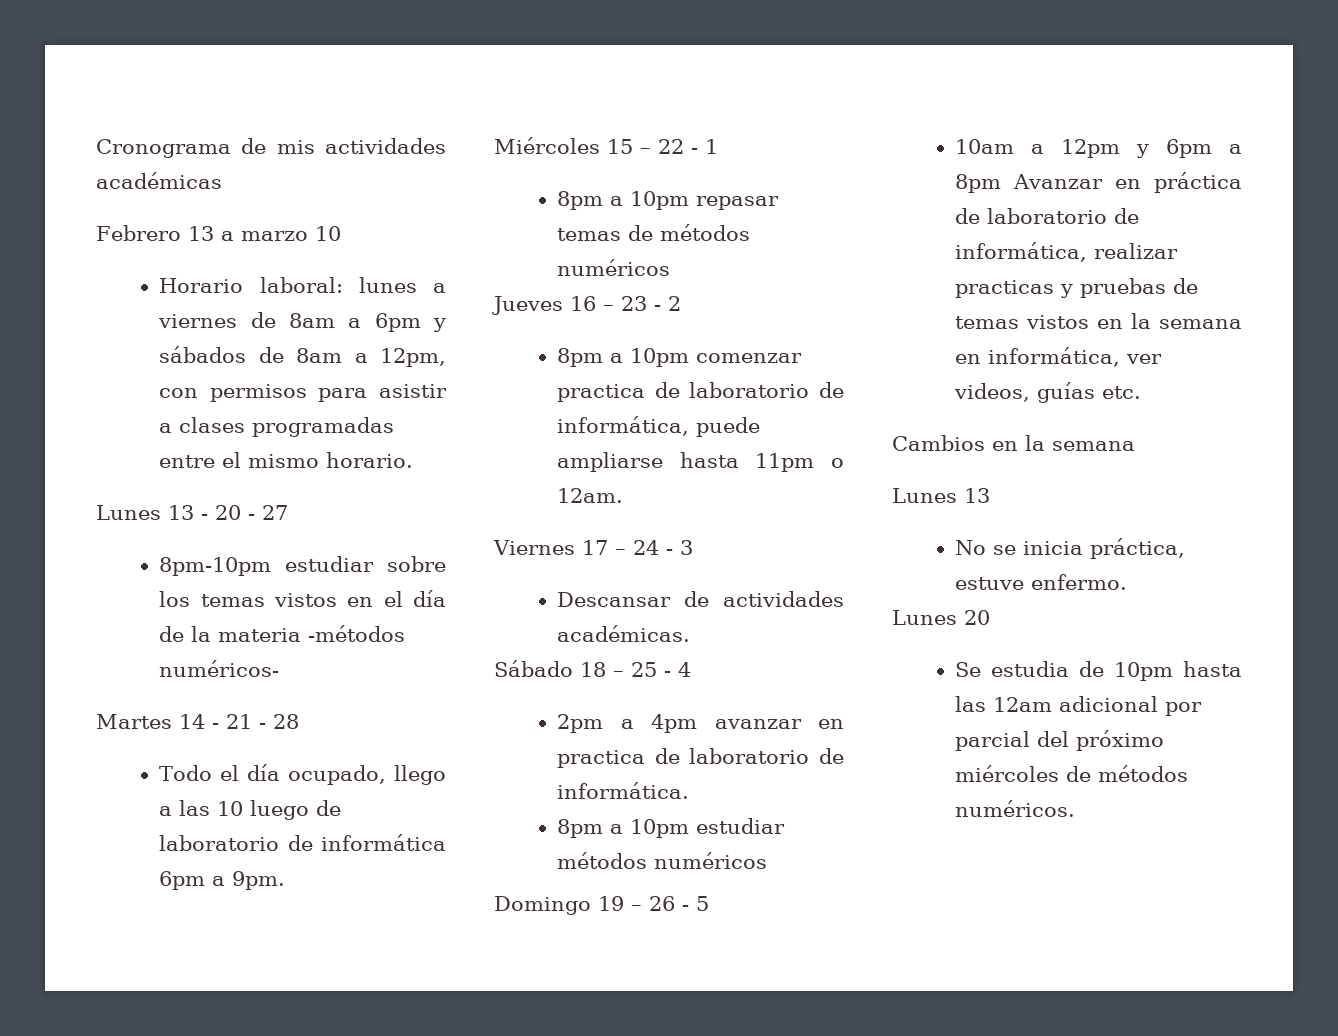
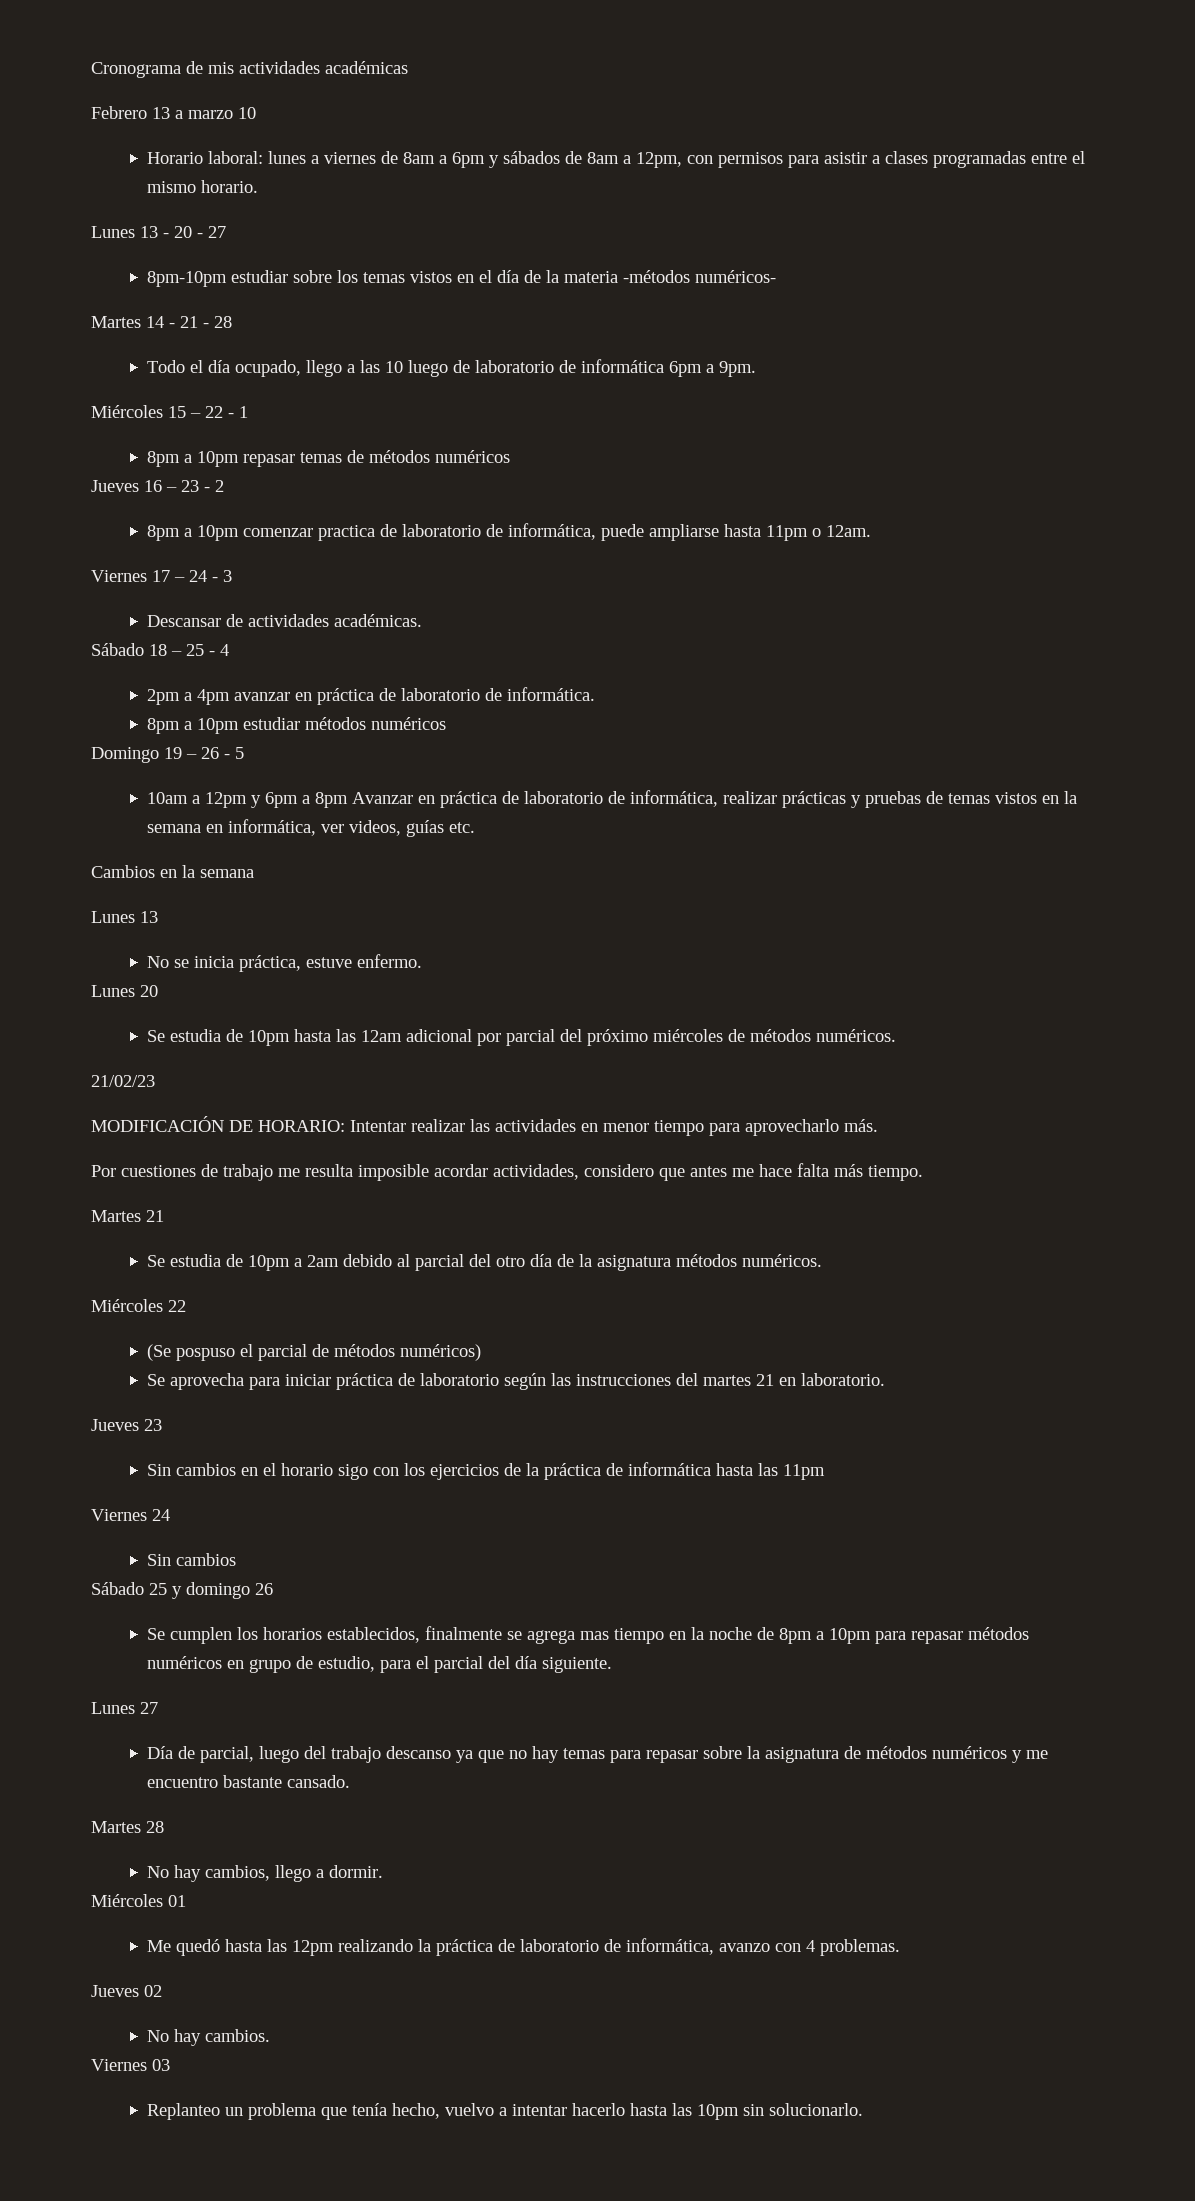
- 2pm a 4pm avanzar en practica de laboratorio de informática.
+ 2pm a 4pm avanzar en práctica de laboratorio de informática.
- 10am a 12pm y 6pm a 8pm Avanzar en práctica de laboratorio de informática, realizar practicas y pruebas de temas vistos en la semana en informática, ver videos, guías etc.
+ 10am a 12pm y 6pm a 8pm Avanzar en práctica de laboratorio de informática, realizar prácticas y pruebas de temas vistos en la semana en informática, ver videos, guías etc.
+ 21/02/23
+ MODIFICACIÓN DE HORARIO: Intentar realizar las actividades en menor tiempo para aprovecharlo más.
+ Por cuestiones de trabajo me resulta imposible acordar actividades, considero que antes me hace falta más tiempo.
+ Martes 21
+ Se estudia de 10pm a 2am debido al parcial del otro día de la asignatura métodos numéricos.
+ Miércoles 22
+ (Se pospuso el parcial de métodos numéricos)
+ Se aprovecha para iniciar práctica de laboratorio según las instrucciones del martes 21 en laboratorio.
+ Jueves 23
+ Sin cambios en el horario sigo con los ejercicios de la práctica de informática hasta las 11pm
+ Viernes 24
+ Sin cambios
+ Sábado 25 y domingo 26
+ Se cumplen los horarios establecidos, finalmente se agrega mas tiempo en la noche de 8pm a 10pm para repasar métodos numéricos en grupo de estudio, para el parcial del día siguiente.
+ Lunes 27
+ Día de parcial, luego del trabajo descanso ya que no hay temas para repasar sobre la asignatura de métodos numéricos y me encuentro bastante cansado.
+ Martes 28
+ No hay cambios, llego a dormir.
+ Miércoles 01
+ Me quedó hasta las 12pm realizando la práctica de laboratorio de informática, avanzo con 4 problemas.
+ Jueves 02
+ No hay cambios.
+ Viernes 03
+ Replanteo un problema que tenía hecho, vuelvo a intentar hacerlo hasta las 10pm sin solucionarlo.

